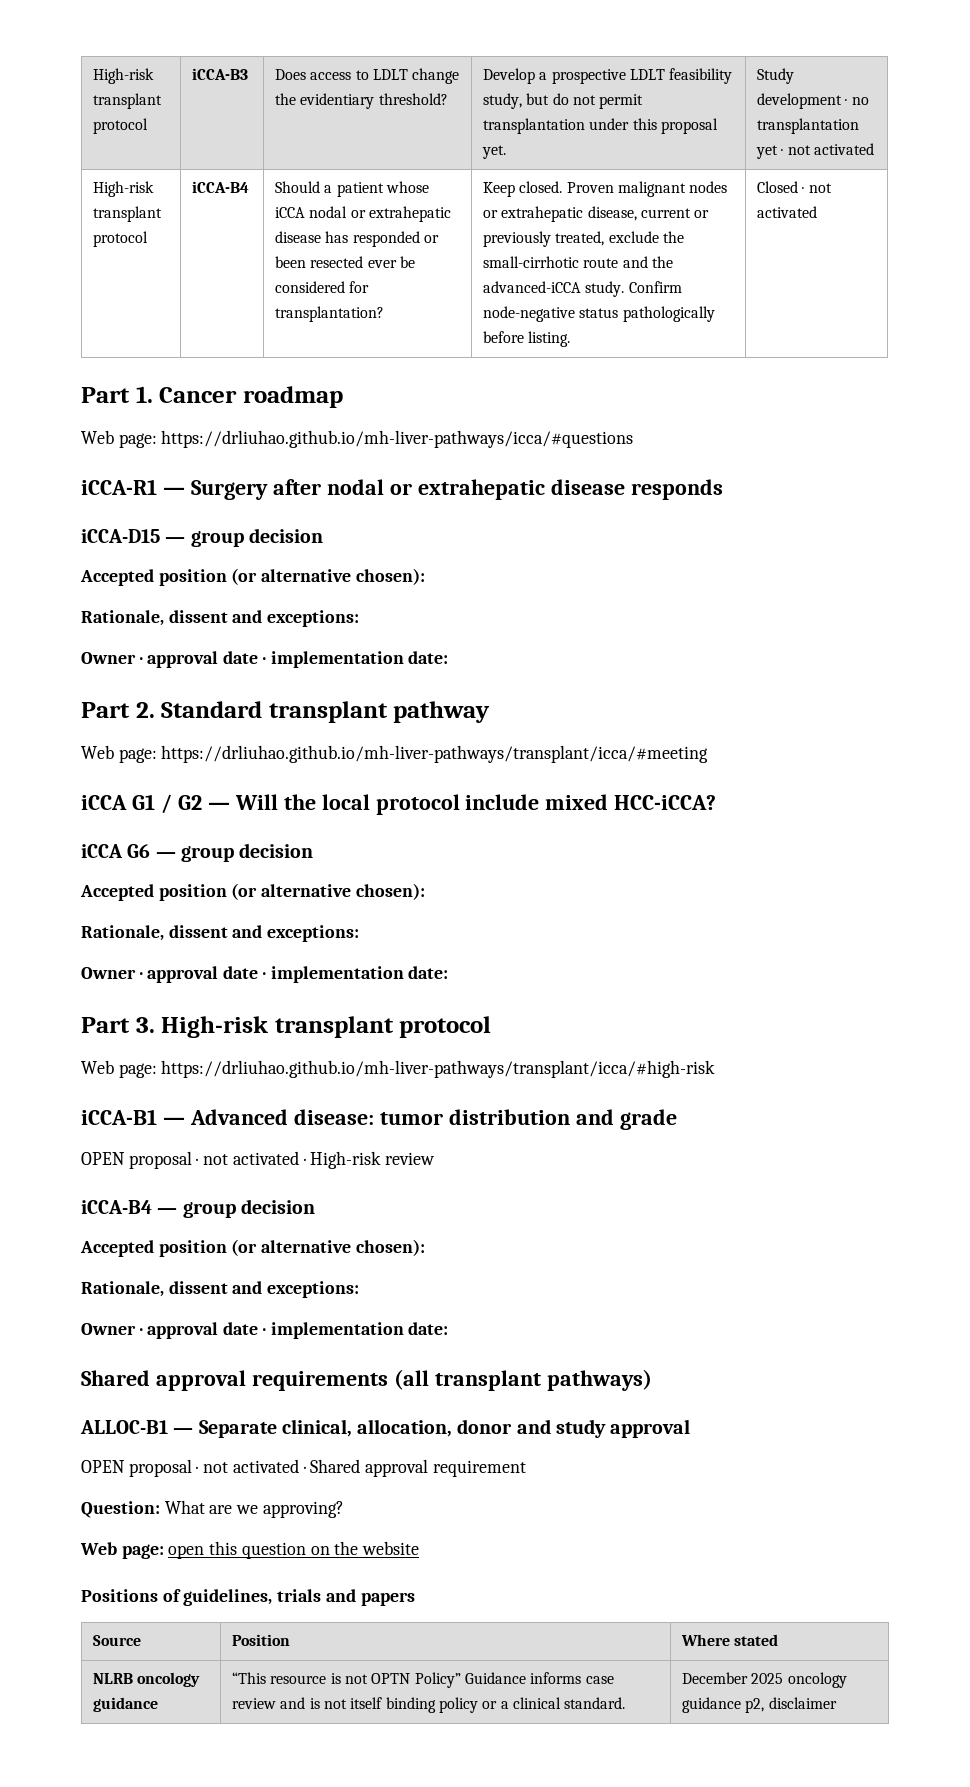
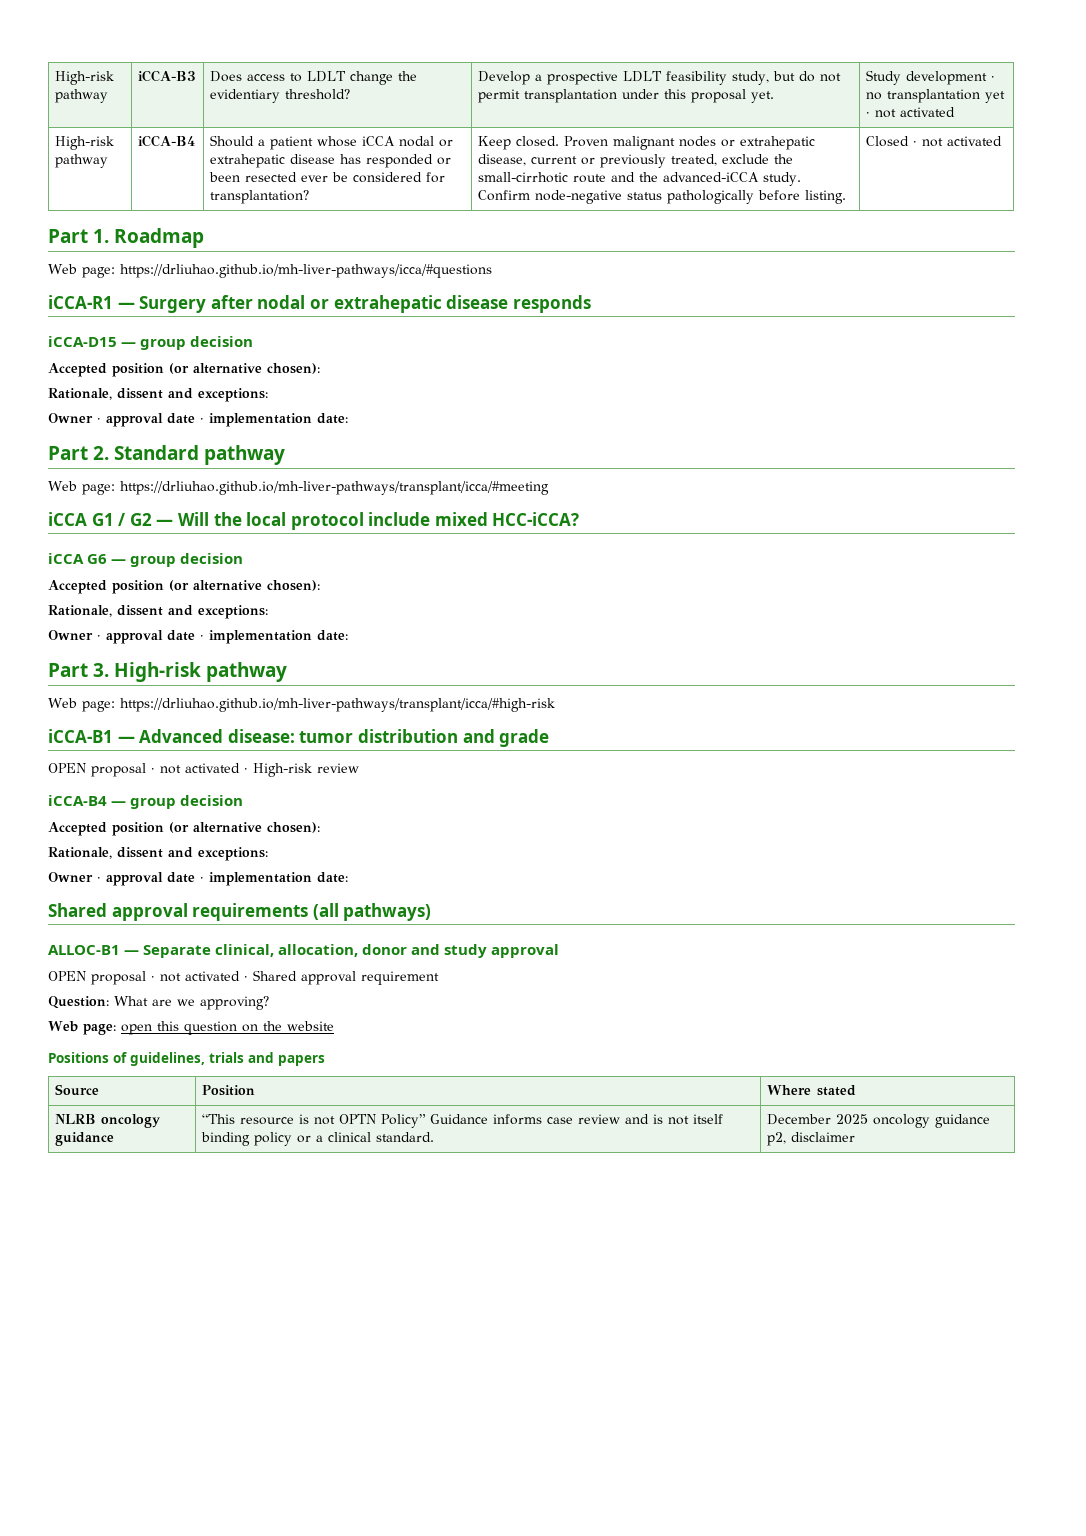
- High-risk transplant protocol | iCCA-B3 | Does access to LDLT change the evidentiary threshold? | Develop a prospective LDLT feasibility study, but do not permit transplantation under this proposal yet. | Study development · no transplantation yet · not activated
- High-risk transplant protocol
+ High-risk pathway | iCCA-B3 | Does access to LDLT change the evidentiary threshold? | Develop a prospective LDLT feasibility study, but do not permit transplantation under this proposal yet. | Study development · no transplantation yet · not activated
+ High-risk pathway
- Part 1. Cancer roadmap
+ Part 1. Roadmap
- Part 2. Standard transplant pathway
+ Part 2. Standard pathway
- Part 3. High-risk transplant protocol
+ Part 3. High-risk pathway
- Shared approval requirements (all transplant pathways)
+ Shared approval requirements (all pathways)

